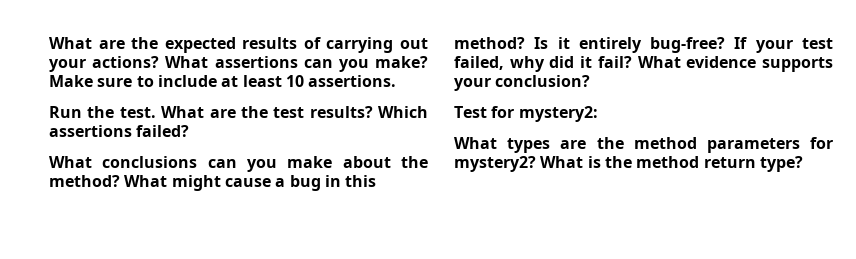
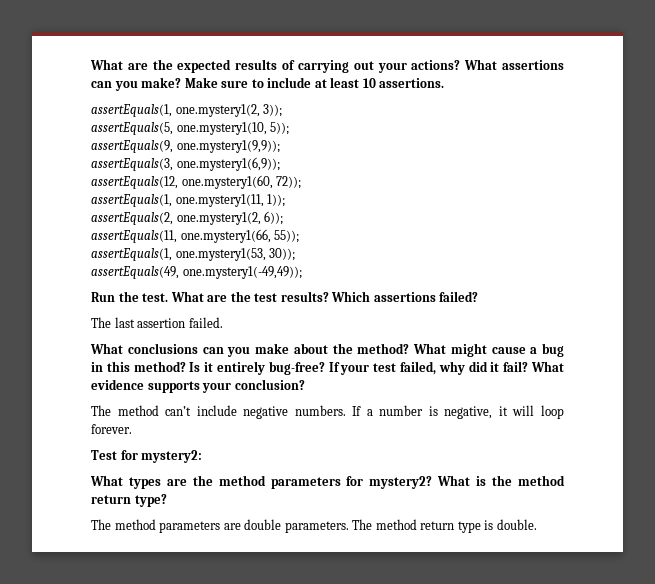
+ assertEquals(1, one.mystery1(2, 3));
+ assertEquals(5, one.mystery1(10, 5));
+ assertEquals(9, one.mystery1(9,9));
+ assertEquals(3, one.mystery1(6,9));
+ assertEquals(12, one.mystery1(60, 72));
+ assertEquals(1, one.mystery1(11, 1));
+ assertEquals(2, one.mystery1(2, 6));
+ assertEquals(11, one.mystery1(66, 55));
+ assertEquals(1, one.mystery1(53, 30));
+ assertEquals(49, one.mystery1(-49,49));
+ The last assertion failed.
+ The method can’t include negative numbers. If a number is negative, it will loop forever.
+ The method parameters are double parameters. The method return type is double.

